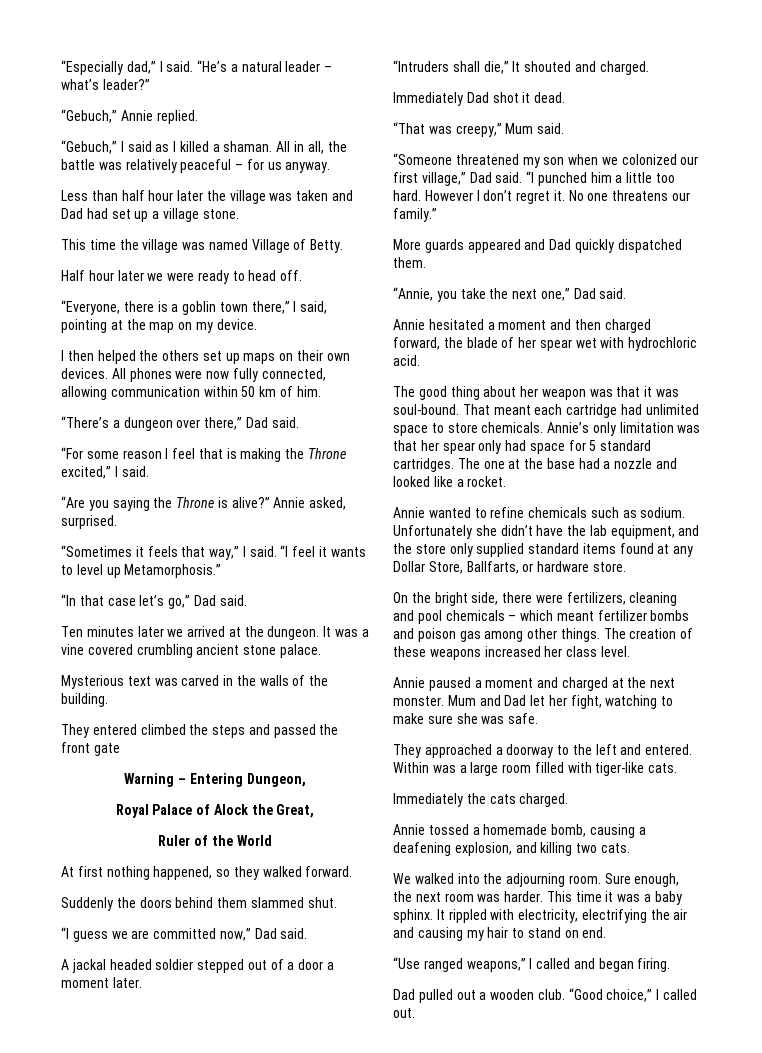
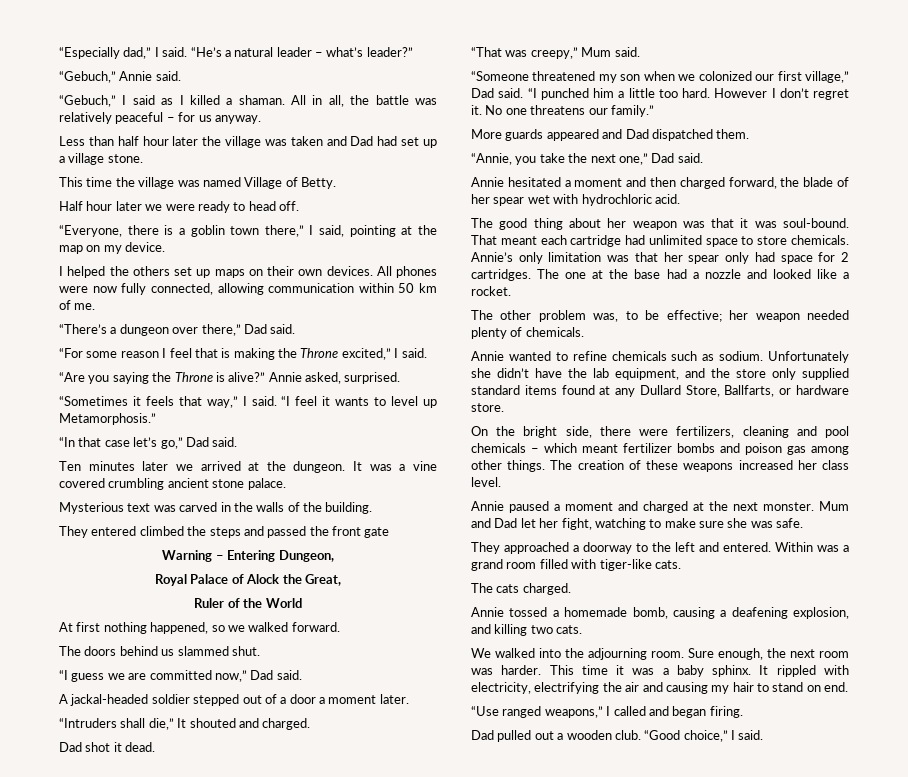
- “Gebuch,” Annie replied.
+ “Gebuch,” Annie said.
- I then helped the others set up maps on their own devices.
+ I helped the others set up maps on their own devices.
- All phones were now fully connected, allowing communication within 50 km of him.
+ All phones were now fully connected, allowing communication within 50 km of me.
- At first nothing happened, so they walked forward.
+ At first nothing happened, so we walked forward.
- Suddenly the doors behind them slammed shut.
+ The doors behind us slammed shut.
- A jackal headed soldier stepped out of a door a moment later.
+ A jackal-headed soldier stepped out of a door a moment later.
- Immediately Dad shot it dead.
+ Dad shot it dead.
- More guards appeared and Dad quickly dispatched them.
+ More guards appeared and Dad dispatched them.
- Annie’s only limitation was that her spear only had space for 5 standard cartridges.
+ Annie’s only limitation was that her spear only had space for 2 cartridges.
+ The other problem was, to be effective; her weapon needed plenty of chemicals.
- Unfortunately she didn’t have the lab equipment, and the store only supplied standard items found at any Dollar Store, Ballfarts, or hardware store.
+ Unfortunately she didn’t have the lab equipment, and the store only supplied standard items found at any Dullard Store, Ballfarts, or hardware store.
- Within was a large room filled with tiger-like cats.
+ Within was a grand room filled with tiger-like cats.
- Immediately the cats charged.
+ The cats charged.
- “Good choice,” I called out.
+ “Good choice,” I said.

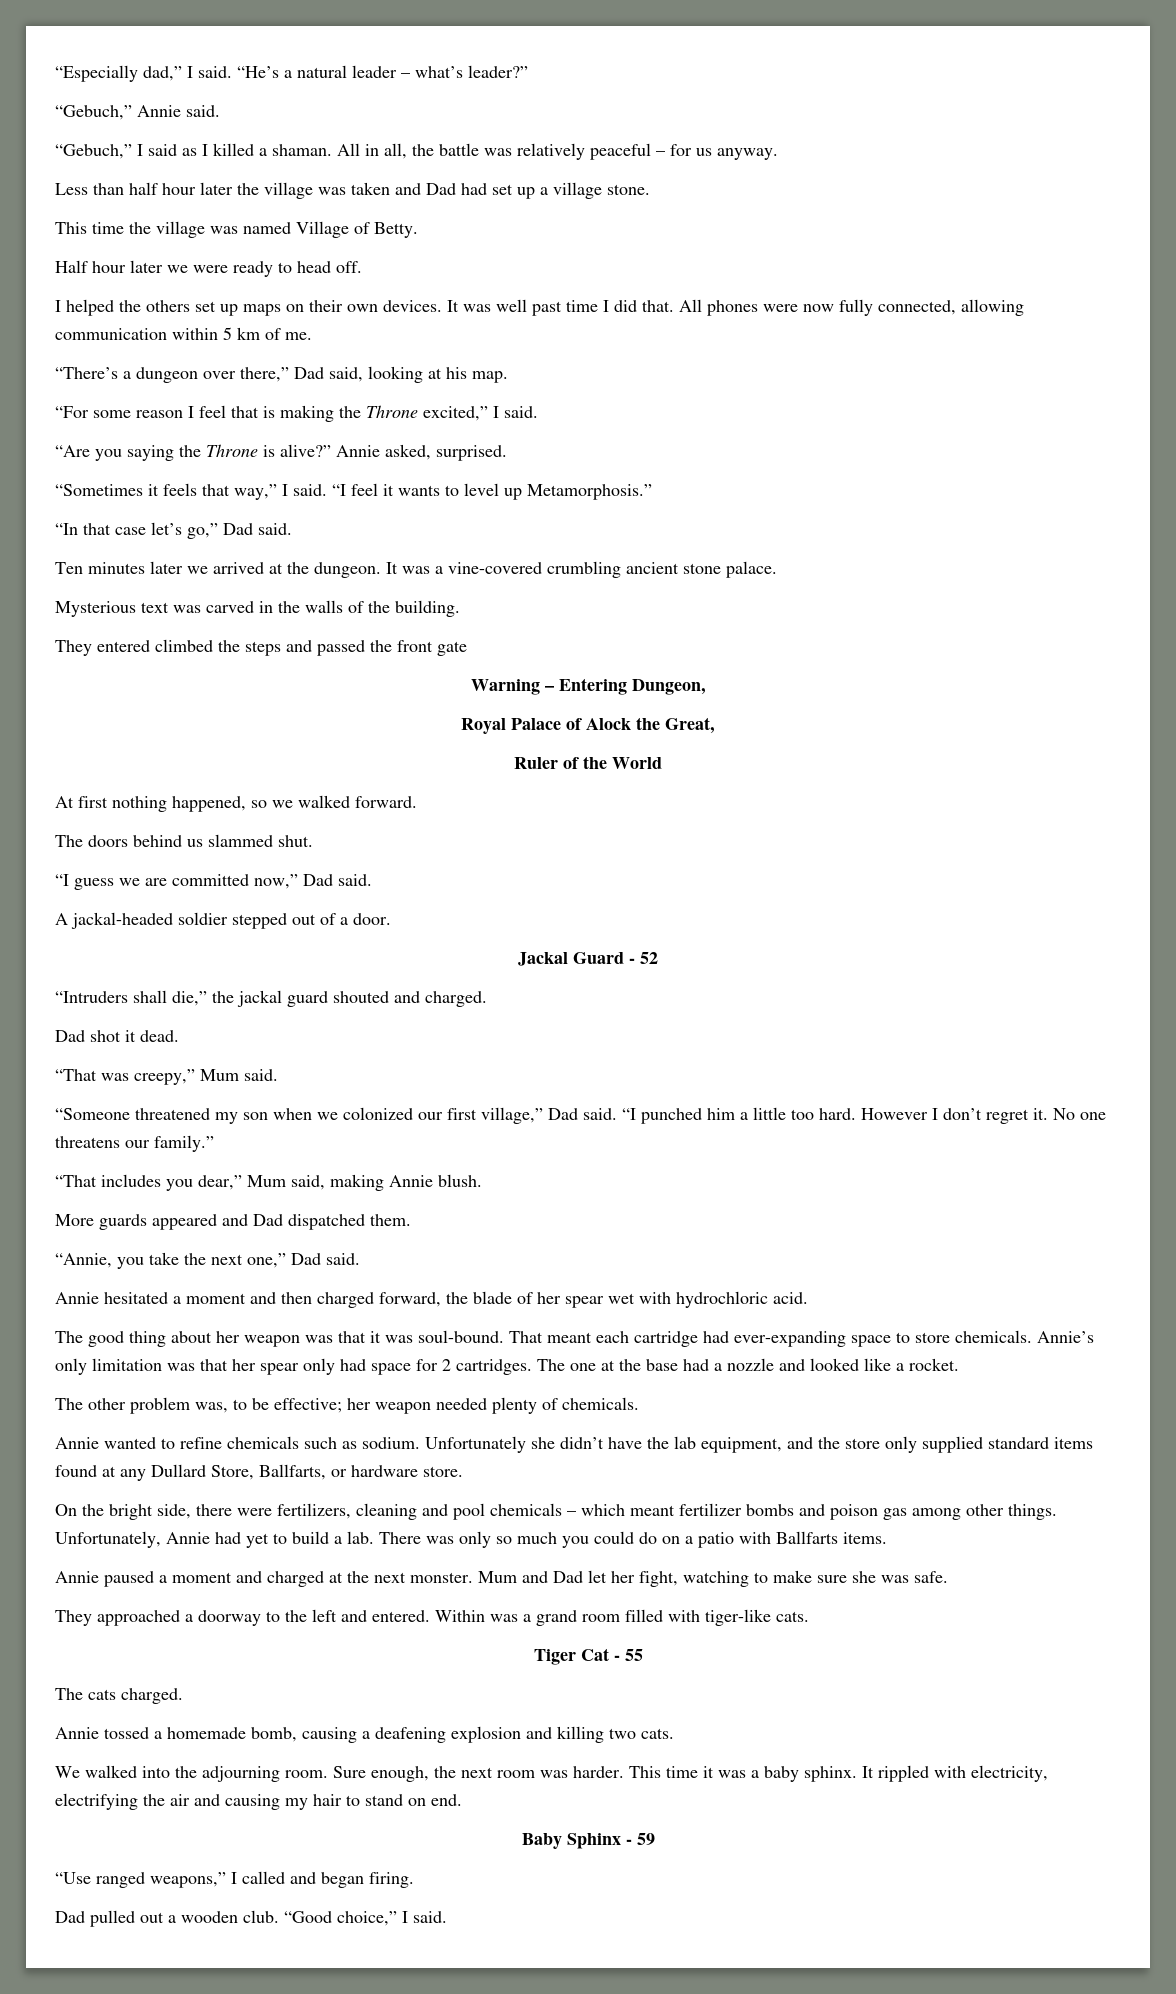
- “Everyone, there is a goblin town there,” I said, pointing at the map on my device.
+ It was well past time I did that.
- All phones were now fully connected, allowing communication within 50 km of me.
+ All phones were now fully connected, allowing communication within 5 km of me.
- “There’s a dungeon over there,” Dad said.
+ “There’s a dungeon over there,” Dad said, looking at his map.
- It was a vine covered crumbling ancient stone palace.
+ It was a vine-covered crumbling ancient stone palace.
- A jackal-headed soldier stepped out of a door a moment later.
+ A jackal-headed soldier stepped out of a door.
+ Jackal Guard - 52
- “Intruders shall die,” It shouted and charged.
+ “Intruders shall die,” the jackal guard shouted and charged.
+ “That includes you dear,” Mum said, making Annie blush.
- That meant each cartridge had unlimited space to store chemicals.
+ That meant each cartridge had ever-expanding space to store chemicals.
- The creation of these weapons increased her class level.
+ Unfortunately, Annie had yet to build a lab. There was only so much you could do on a patio with Ballfarts items.
+ Tiger Cat - 55
- Annie tossed a homemade bomb, causing a deafening explosion, and killing two cats.
+ Annie tossed a homemade bomb, causing a deafening explosion and killing two cats.
+ Baby Sphinx - 59

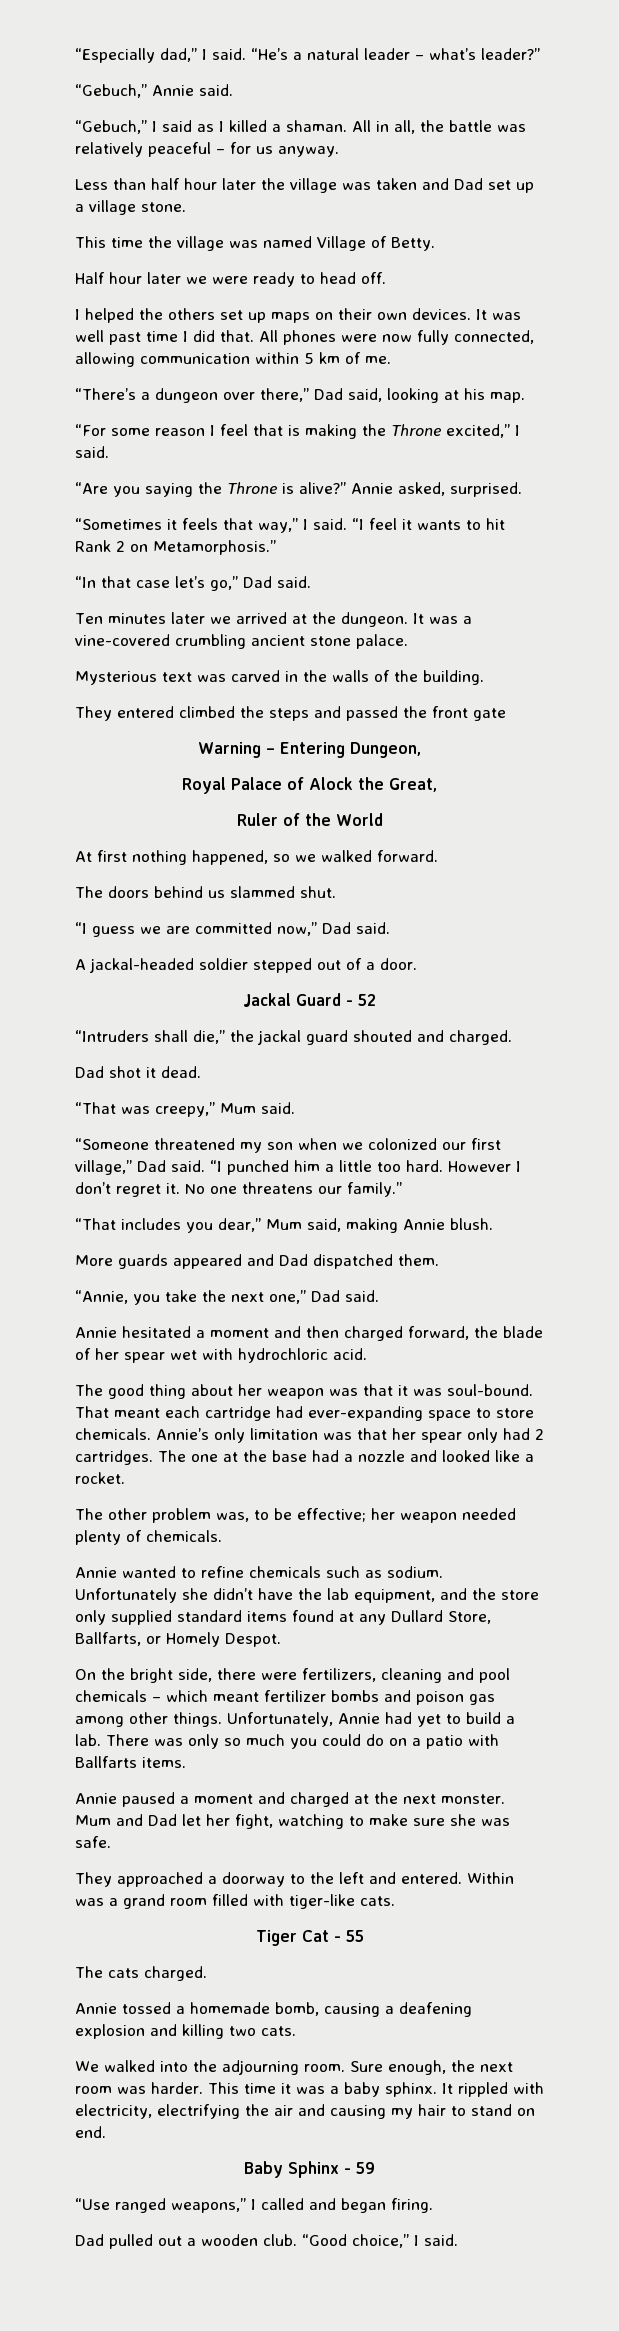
- Less than half hour later the village was taken and Dad had set up a village stone.
+ Less than half hour later the village was taken and Dad set up a village stone.
- “I feel it wants to level up Metamorphosis.”
+ “I feel it wants to hit Rank 2 on Metamorphosis.”
- Annie’s only limitation was that her spear only had space for 2 cartridges.
+ Annie’s only limitation was that her spear only had 2 cartridges.
- Unfortunately she didn’t have the lab equipment, and the store only supplied standard items found at any Dullard Store, Ballfarts, or hardware store.
+ Unfortunately she didn’t have the lab equipment, and the store only supplied standard items found at any Dullard Store, Ballfarts, or Homely Despot.

